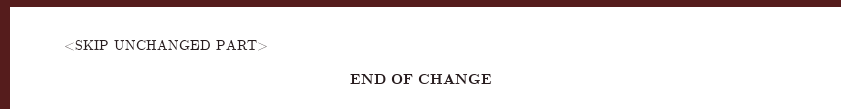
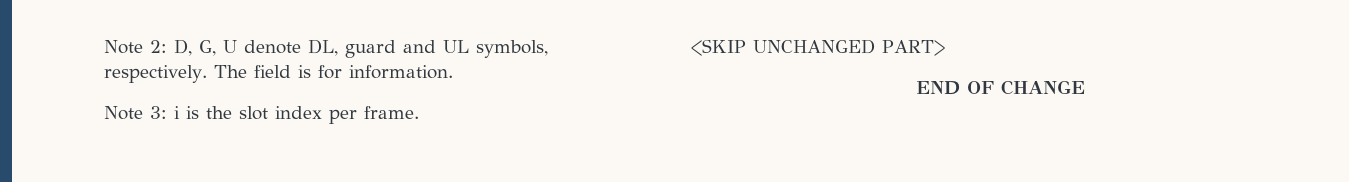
+ Note 2: D, G, U denote DL, guard and UL symbols, respectively. The field is for information.
+ Note 3: i is the slot index per frame.

